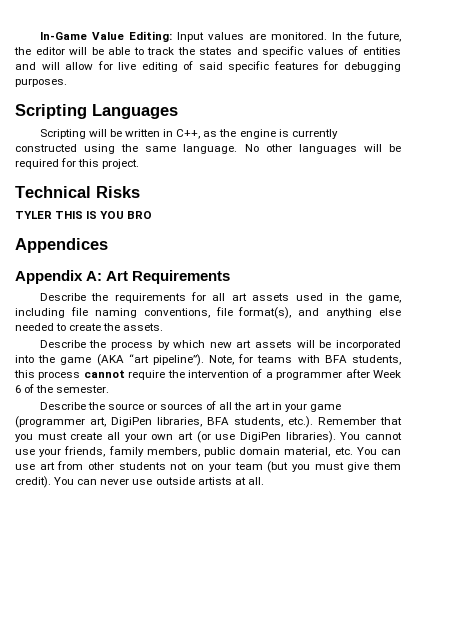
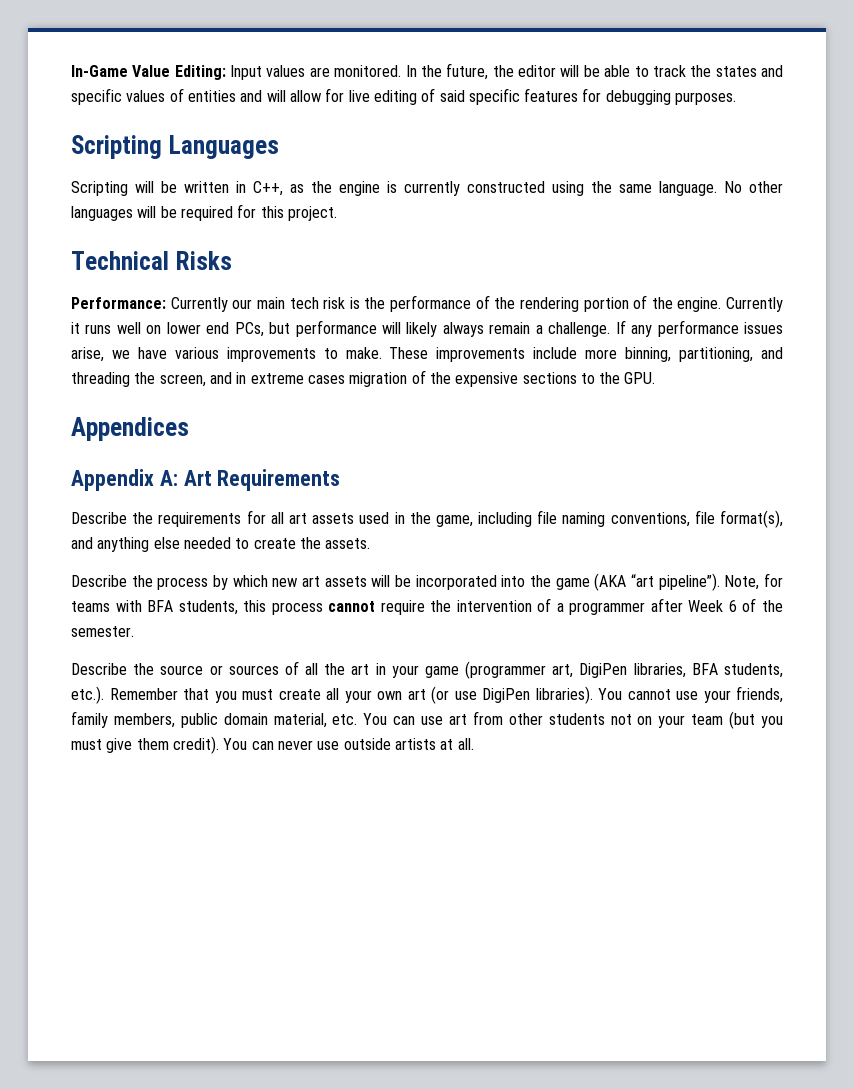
- TYLER THIS IS YOU BRO
+ Performance: Currently our main tech risk is the performance of the rendering portion of the engine. Currently it runs well on lower end PCs, but performance will likely always remain a challenge. If any performance issues arise, we have various improvements to make. These improvements include more binning, partitioning, and threading the screen, and in extreme cases migration of the expensive sections to the GPU.

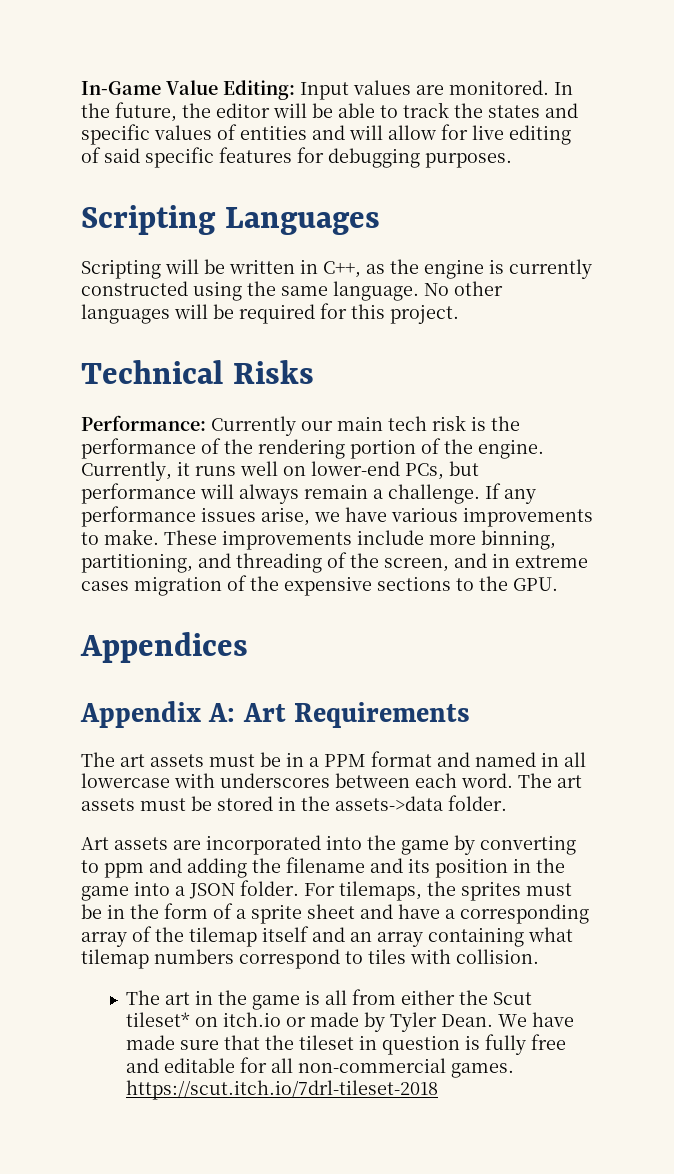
- Currently it runs well on lower end PCs, but performance will likely always remain a challenge.
+ Currently, it runs well on lower-end PCs, but performance will always remain a challenge.
- These improvements include more binning, partitioning, and threading the screen, and in extreme cases migration of the expensive sections to the GPU.
+ These improvements include more binning, partitioning, and threading of the screen, and in extreme cases migration of the expensive sections to the GPU.
- Describe the requirements for all art assets used in the game, including file naming conventions, file format(s), and anything else needed to create the assets.
- Describe the process by which new art assets will be incorporated into the game (AKA “art pipeline”). Note, for teams with BFA students, this process cannot require the intervention of a programmer after Week 6 of the semester.
- Describe the source or sources of all the art in your game (programmer art, DigiPen libraries, BFA students, etc.). Remember that you must create all your own art (or use DigiPen libraries). You cannot use your friends, family members, public domain material, etc. You can use art from other students not on your team (but you must give them credit). You can never use outside artists at all.
+ The art assets must be in a PPM format and named in all lowercase with underscores between each word. The art assets must be stored in the assets->data folder.
+ Art assets are incorporated into the game by converting to ppm and adding the filename and its position in the game into a JSON folder. For tilemaps, the sprites must be in the form of a sprite sheet and have a corresponding array of the tilemap itself and an array containing what tilemap numbers correspond to tiles with collision.
+ The art in the game is all from either the Scut tileset* on itch.io or made by Tyler Dean. We have made sure that the tileset in question is fully free and editable for all non-commercial games. https://scut.itch.io/7drl-tileset-2018

